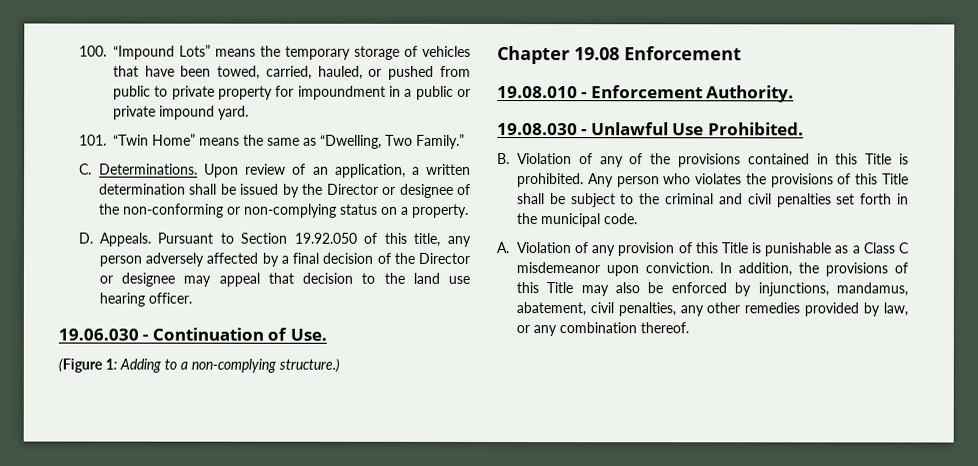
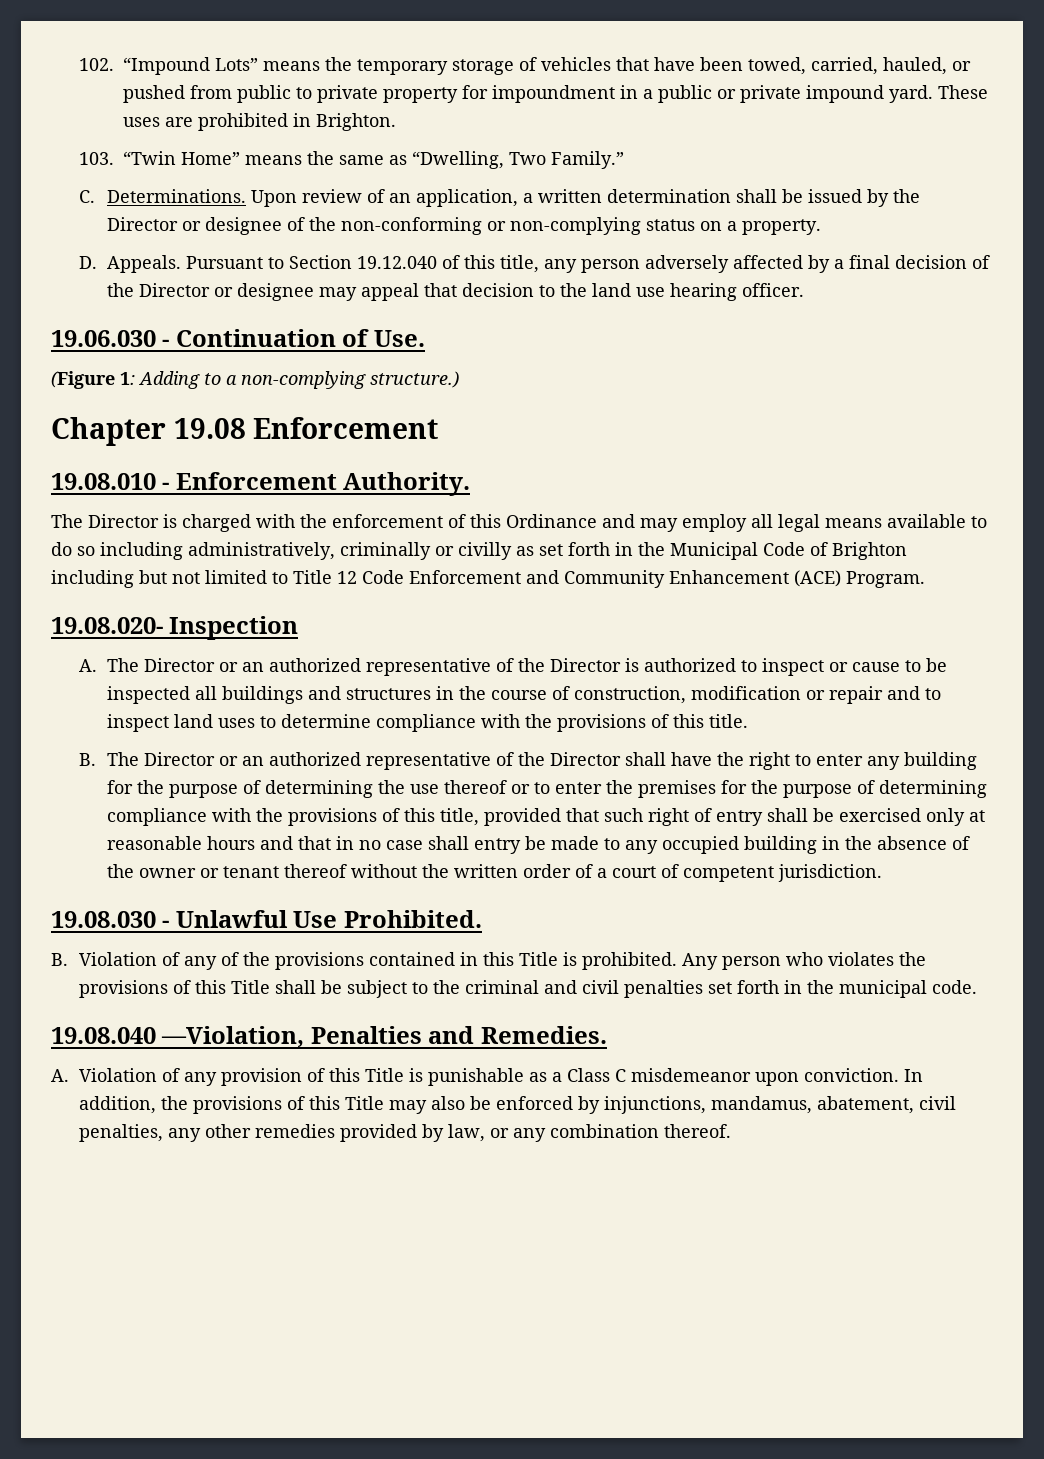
- 100. “Impound Lots” means the temporary storage of vehicles that have been towed, carried, hauled, or pushed from public to private property for impoundment in a public or private impound yard.
- 101. “Twin Home” means the same as “Dwelling, Two Family.”
+ 102. “Impound Lots” means the temporary storage of vehicles that have been towed, carried, hauled, or pushed from public to private property for impoundment in a public or private impound yard. These uses are prohibited in Brighton.
+ 103. “Twin Home” means the same as “Dwelling, Two Family.”
- Pursuant to Section 19.92.050 of this title, any person adversely affected by a final decision of the Director or designee may appeal that decision to the land use hearing officer.
+ Pursuant to Section 19.12.040 of this title, any person adversely affected by a final decision of the Director or designee may appeal that decision to the land use hearing officer.
+ The Director is charged with the enforcement of this Ordinance and may employ all legal means available to do so including administratively, criminally or civilly as set forth in the Municipal Code of Brighton including but not limited to Title 12 Code Enforcement and Community Enhancement (ACE) Program.
+ 19.08.020- Inspection
+ A. The Director or an authorized representative of the Director is authorized to inspect or cause to be inspected all buildings and structures in the course of construction, modification or repair and to inspect land uses to determine compliance with the provisions of this title.
+ B. The Director or an authorized representative of the Director shall have the right to enter any building for the purpose of determining the use thereof or to enter the premises for the purpose of determining compliance with the provisions of this title, provided that such right of entry shall be exercised only at reasonable hours and that in no case shall entry be made to any occupied building in the absence of the owner or tenant thereof without the written order of a court of competent jurisdiction.
+ 19.08.040 —Violation, Penalties and Remedies.

